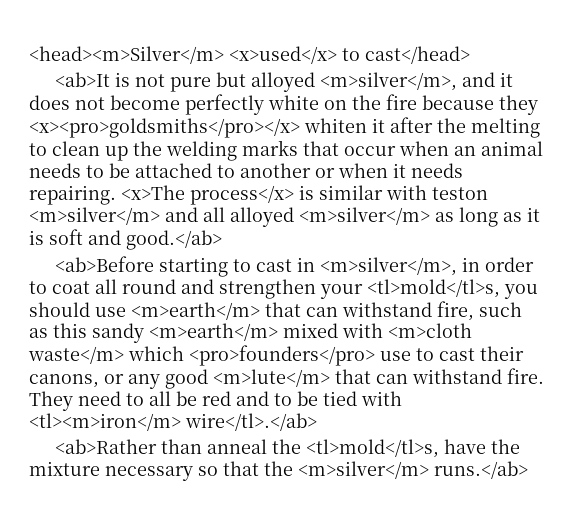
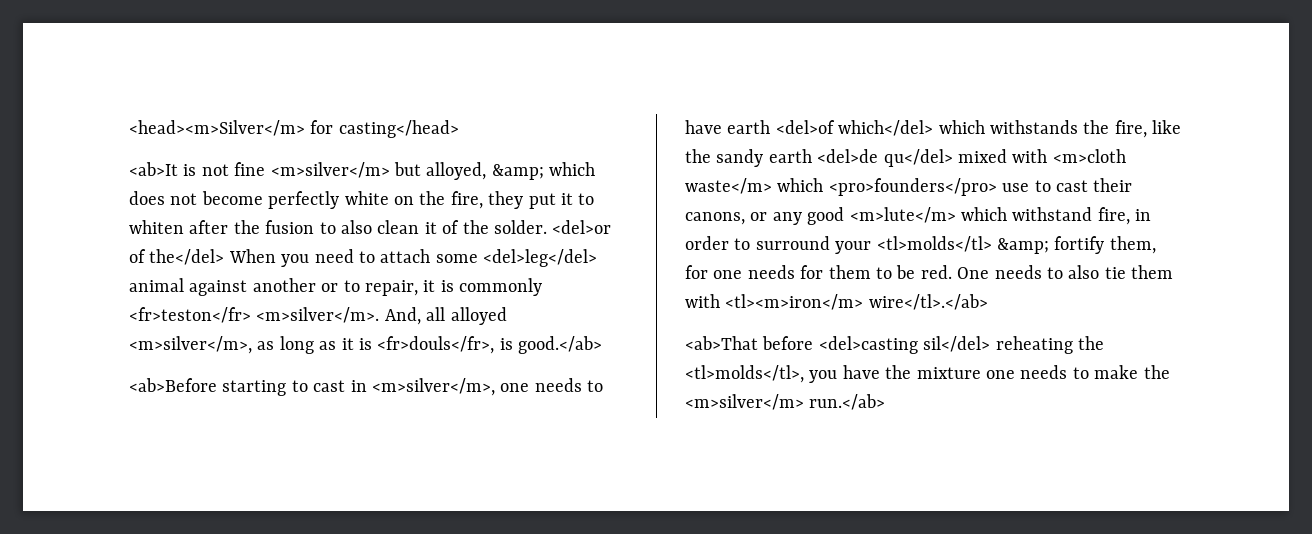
- <head><m>Silver</m> <x>used</x> to cast</head>
+ <head><m>Silver</m> for casting</head>
- <ab>It is not pure but alloyed <m>silver</m>, and it does not become perfectly white on the fire because they <x><pro>goldsmiths</pro></x> whiten it after the melting to clean up the welding marks that occur when an animal needs to be attached to another or when it needs repairing. <x>The process</x> is similar with teston <m>silver</m> and all alloyed <m>silver</m> as long as it is soft and good.</ab>
+ <ab>It is not fine <m>silver</m> but alloyed, &amp; which does not become perfectly white on the fire, they put it to whiten after the fusion to also clean it of the solder. <del>or of the</del> When you need to attach some <del>leg</del> animal against another or to repair, it is commonly <fr>teston</fr> <m>silver</m>. And, all alloyed <m>silver</m>, as long as it is <fr>douls</fr>, is good.</ab>
- <ab>Before starting to cast in <m>silver</m>, in order to coat all round and strengthen your <tl>mold</tl>s, you should use <m>earth</m> that can withstand fire, such as this sandy <m>earth</m> mixed with <m>cloth waste</m> which <pro>founders</pro> use to cast their canons, or any good <m>lute</m> that can withstand fire. They need to all be red and to be tied with <tl><m>iron</m> wire</tl>.</ab>
- <ab>Rather than anneal the <tl>mold</tl>s, have the mixture necessary so that the <m>silver</m> runs.</ab>
+ <ab>Before starting to cast in <m>silver</m>, one needs to have earth <del>of which</del> which withstands the fire, like the sandy earth <del>de qu</del> mixed with <m>cloth waste</m> which <pro>founders</pro> use to cast their canons, or any good <m>lute</m> which withstand fire, in order to surround your <tl>molds</tl> &amp; fortify them, for one needs for them to be red. One needs to also tie them with <tl><m>iron</m> wire</tl>.</ab>
+ <ab>That before <del>casting sil</del> reheating the <tl>molds</tl>, you have the mixture one needs to make the <m>silver</m> run.</ab>

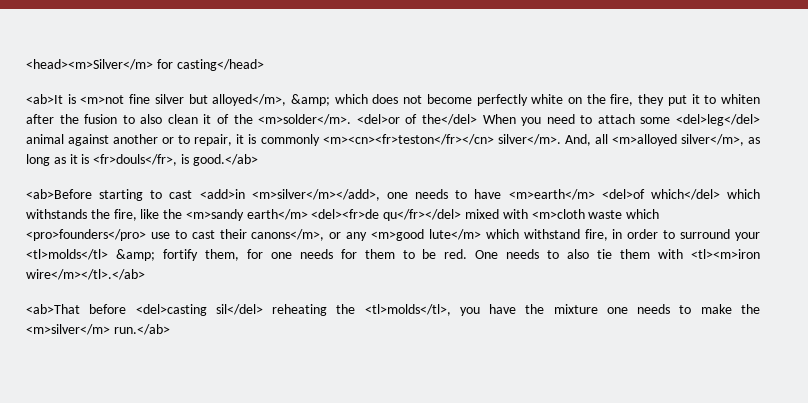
- <ab>It is not fine <m>silver</m> but alloyed, &amp; which does not become perfectly white on the fire, they put it to whiten after the fusion to also clean it of the solder.
+ <ab>It is <m>not fine silver but alloyed</m>, &amp; which does not become perfectly white on the fire, they put it to whiten after the fusion to also clean it of the <m>solder</m>.
- <del>or of the</del> When you need to attach some <del>leg</del> animal against another or to repair, it is commonly <fr>teston</fr> <m>silver</m>. And, all alloyed <m>silver</m>, as long as it is <fr>douls</fr>, is good.</ab>
+ <del>or of the</del> When you need to attach some <del>leg</del> animal against another or to repair, it is commonly <m><cn><fr>teston</fr></cn> silver</m>. And, all <m>alloyed silver</m>, as long as it is <fr>douls</fr>, is good.</ab>
- <ab>Before starting to cast in <m>silver</m>, one needs to have earth <del>of which</del> which withstands the fire, like the sandy earth <del>de qu</del> mixed with <m>cloth waste</m> which <pro>founders</pro> use to cast their canons, or any good <m>lute</m> which withstand fire, in order to surround your <tl>molds</tl> &amp; fortify them, for one needs for them to be red.
+ <ab>Before starting to cast <add>in <m>silver</m></add>, one needs to have <m>earth</m> <del>of which</del> which withstands the fire, like the <m>sandy earth</m> <del><fr>de qu</fr></del> mixed with <m>cloth waste which <pro>founders</pro> use to cast their canons</m>, or any <m>good lute</m> which withstand fire, in order to surround your <tl>molds</tl> &amp; fortify them, for one needs for them to be red.
- One needs to also tie them with <tl><m>iron</m> wire</tl>.</ab>
+ One needs to also tie them with <tl><m>iron wire</m></tl>.</ab>

